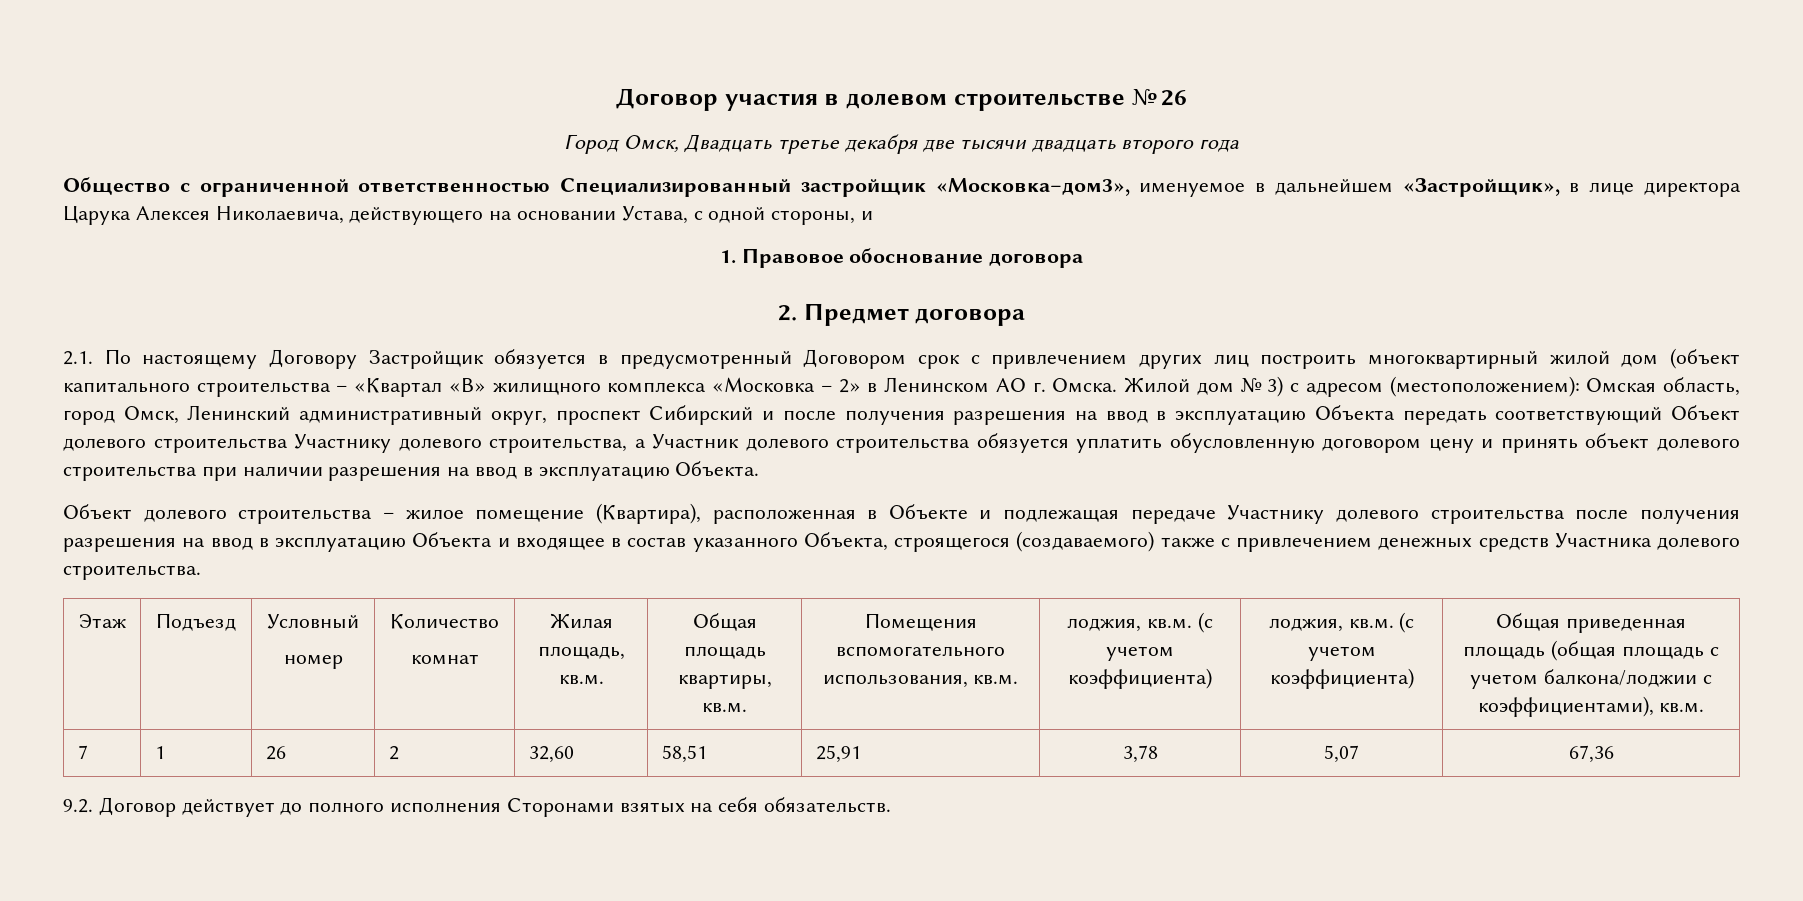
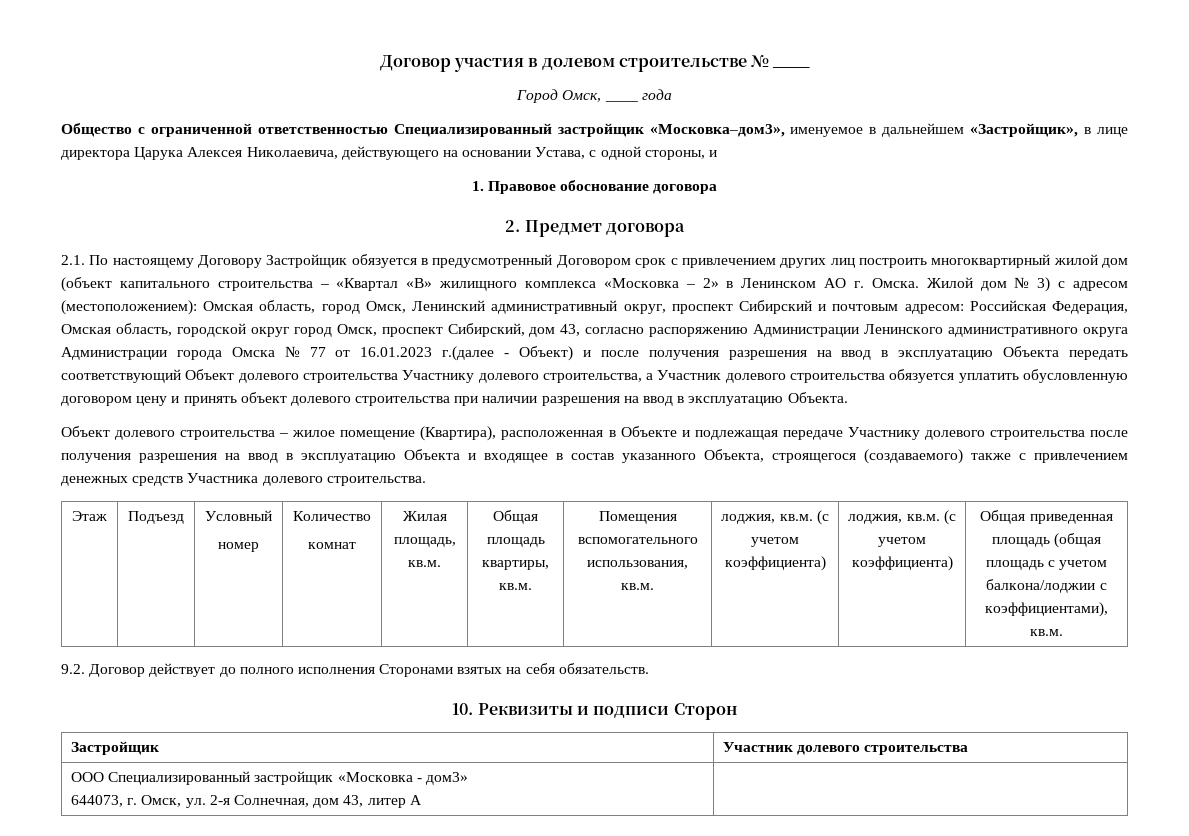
- Договор участия в долевом строительстве № 26
+ Договор участия в долевом строительстве № ____
- Город Омск, Двадцать третье декабря две тысячи двадцать второго года
+ Город Омск, ____ года
- Жилой дом № 3) с адресом (местоположением): Омская область, город Омск, Ленинский административный округ, проспект Сибирский и после получения разрешения на ввод в эксплуатацию Объекта передать соответствующий Объект долевого строительства Участнику долевого строительства, а Участник долевого строительства обязуется уплатить обусловленную договором цену и принять объект долевого строительства при наличии разрешения на ввод в эксплуатацию Объекта.
+ Жилой дом № 3) с адресом (местоположением): Омская область, город Омск, Ленинский административный округ, проспект Сибирский и почтовым адресом: Российская Федерация, Омская область, городской округ город Омск, проспект Сибирский, дом 43, согласно распоряжению Администрации Ленинского административного округа Администрации города Омска № 77 от 16.01.2023 г.(далее - Объект) и после получения разрешения на ввод в эксплуатацию Объекта передать соответствующий Объект долевого строительства Участнику долевого строительства, а Участник долевого строительства обязуется уплатить обусловленную договором цену и принять объект долевого строительства при наличии разрешения на ввод в эксплуатацию Объекта.
- 7 | 1 | 26 | 2 | 32,60 | 58,51 | 25,91 | 3,78 | 5,07 | 67,36
+ 10. Реквизиты и подписи Сторон
+ Застройщик | Участник долевого строительства
+ ООО Специализированный застройщик «Московка - дом3»
+ 644073, г. Омск, ул. 2-я Солнечная, дом 43, литер А |

